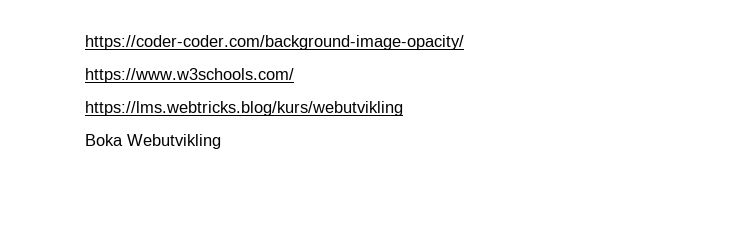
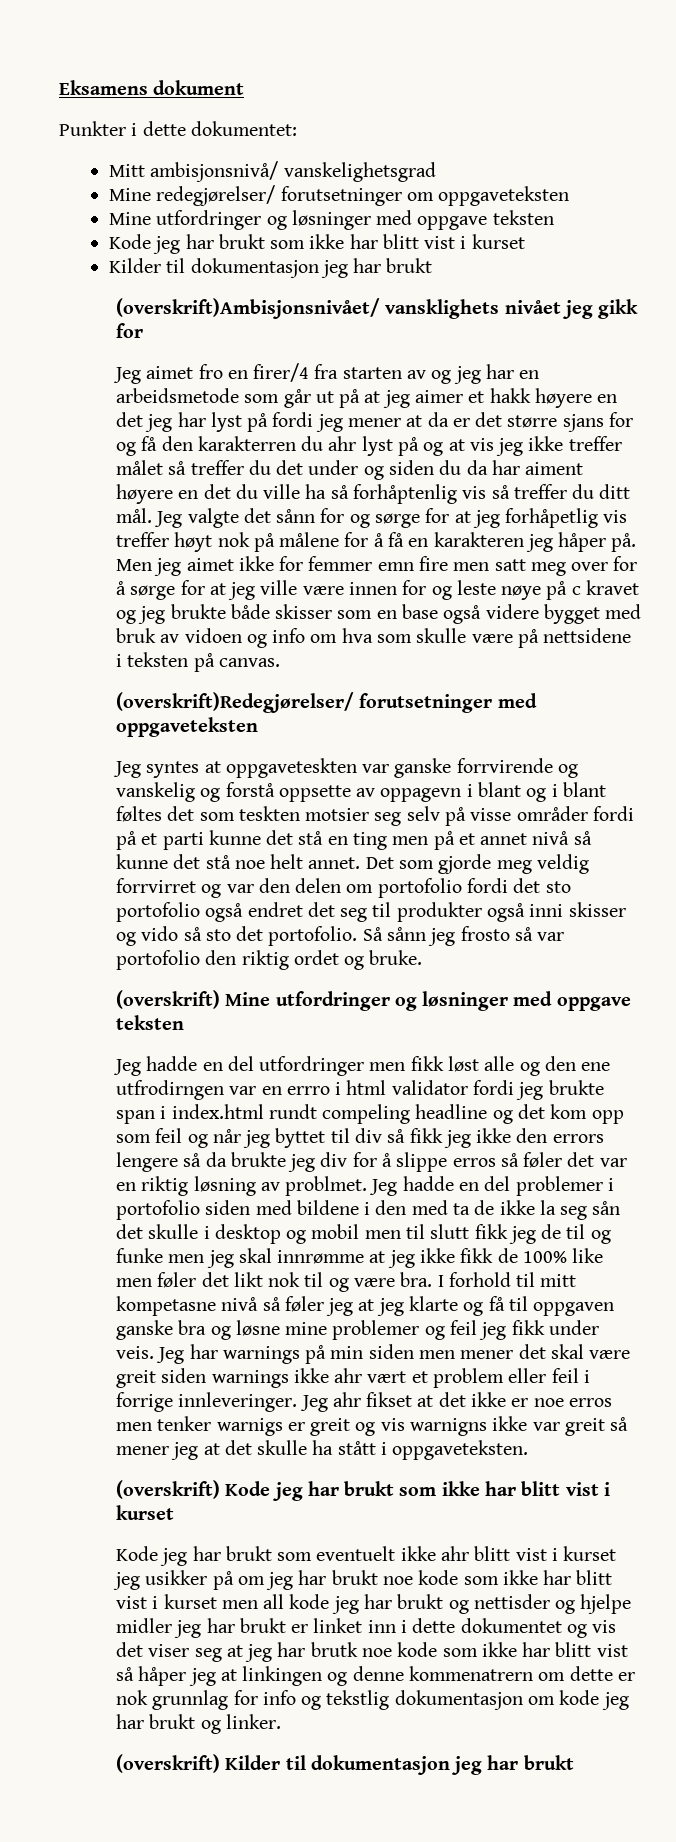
- https://coder-coder.com/background-image-opacity/
- https://www.w3schools.com/
- https://lms.webtricks.blog/kurs/webutvikling
- Boka Webutvikling
+ Eksamens dokument
+ Punkter i dette dokumentet:
+ Mitt ambisjonsnivå/ vanskelighetsgrad
+ Mine redegjørelser/ forutsetninger om oppgaveteksten
+ Mine utfordringer og løsninger med oppgave teksten
+ Kode jeg har brukt som ikke har blitt vist i kurset
+ Kilder til dokumentasjon jeg har brukt
+ (overskrift)Ambisjonsnivået/ vansklighets nivået jeg gikk for
+ Jeg aimet fro en firer/4 fra starten av og jeg har en arbeidsmetode som går ut på at jeg aimer et hakk høyere en det jeg har lyst på fordi jeg mener at da er det større sjans for og få den karakterren du ahr lyst på og at vis jeg ikke treffer målet så treffer du det under og siden du da har aiment høyere en det du ville ha så forhåptenlig vis så treffer du ditt mål. Jeg valgte det sånn for og sørge for at jeg forhåpetlig vis treffer høyt nok på målene for å få en karakteren jeg håper på. Men jeg aimet ikke for femmer emn fire men satt meg over for å sørge for at jeg ville være innen for og leste nøye på c kravet og jeg brukte både skisser som en base også videre bygget med bruk av vidoen og info om hva som skulle være på nettsidene i teksten på canvas.
+ (overskrift)Redegjørelser/ forutsetninger med oppgaveteksten
+ Jeg syntes at oppgaveteskten var ganske forrvirende og vanskelig og forstå oppsette av oppagevn i blant og i blant føltes det som teskten motsier seg selv på visse områder fordi på et parti kunne det stå en ting men på et annet nivå så kunne det stå noe helt annet. Det som gjorde meg veldig forrvirret og var den delen om portofolio fordi det sto portofolio også endret det seg til produkter også inni skisser og vido så sto det portofolio. Så sånn jeg frosto så var portofolio den riktig ordet og bruke.
+ (overskrift) Mine utfordringer og løsninger med oppgave teksten
+ Jeg hadde en del utfordringer men fikk løst alle og den ene utfrodirngen var en errro i html validator fordi jeg brukte span i index.html rundt compeling headline og det kom opp som feil og når jeg byttet til div så fikk jeg ikke den errors lengere så da brukte jeg div for å slippe erros så føler det var en riktig løsning av problmet. Jeg hadde en del problemer i portofolio siden med bildene i den med ta de ikke la seg sån det skulle i desktop og mobil men til slutt fikk jeg de til og funke men jeg skal innrømme at jeg ikke fikk de 100% like men føler det likt nok til og være bra. I forhold til mitt kompetasne nivå så føler jeg at jeg klarte og få til oppgaven ganske bra og løsne mine problemer og feil jeg fikk under veis. Jeg har warnings på min siden men mener det skal være greit siden warnings ikke ahr vært et problem eller feil i forrige innleveringer. Jeg ahr fikset at det ikke er noe erros men tenker warnigs er greit og vis warnigns ikke var greit så mener jeg at det skulle ha stått i oppgaveteksten.
+ (overskrift) Kode jeg har brukt som ikke har blitt vist i kurset
+ Kode jeg har brukt som eventuelt ikke ahr blitt vist i kurset jeg usikker på om jeg har brukt noe kode som ikke har blitt vist i kurset men all kode jeg har brukt og nettisder og hjelpe midler jeg har brukt er linket inn i dette dokumentet og vis det viser seg at jeg har brutk noe kode som ikke har blitt vist så håper jeg at linkingen og denne kommenatrern om dette er nok grunnlag for info og tekstlig dokumentasjon om kode jeg har brukt og linker.
+ (overskrift) Kilder til dokumentasjon jeg har brukt

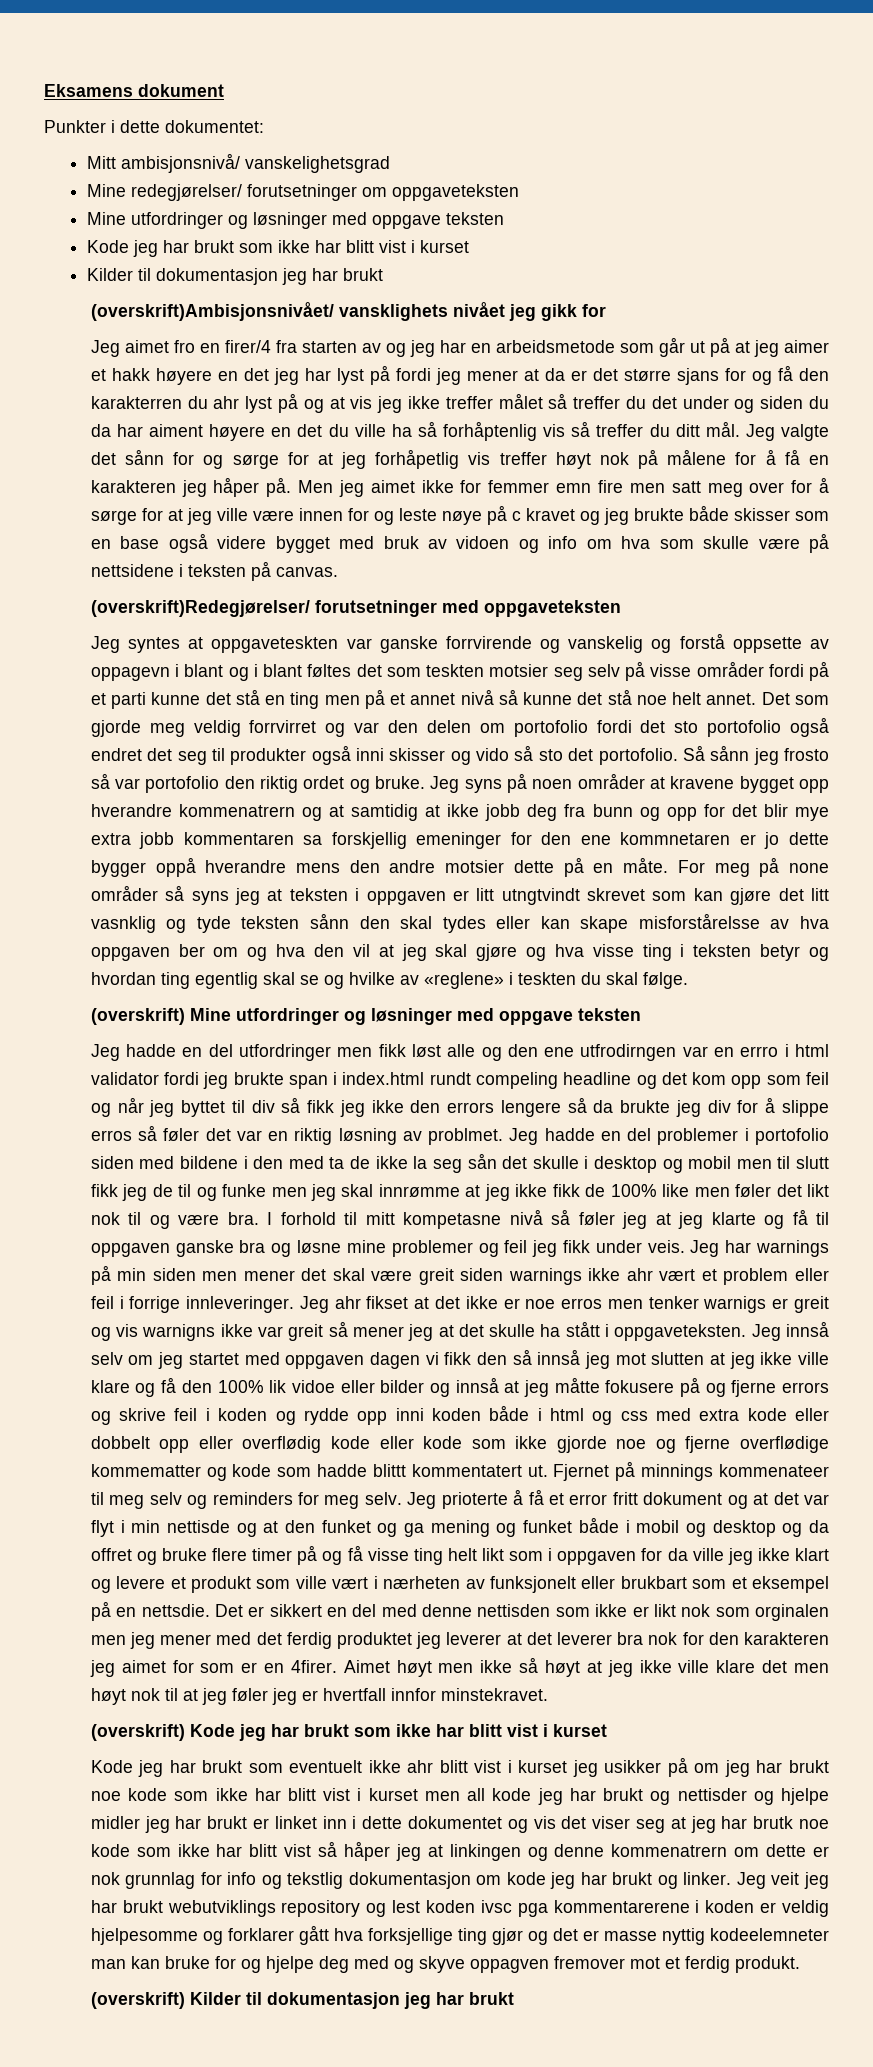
+ Jeg syns på noen områder at kravene bygget opp hverandre kommenatrern og at samtidig at ikke jobb deg fra bunn og opp for det blir mye extra jobb kommentaren sa forskjellig emeninger for den ene kommnetaren er jo dette bygger oppå hverandre mens den andre motsier dette på en måte. For meg på none områder så syns jeg at teksten i oppgaven er litt utngtvindt skrevet som kan gjøre det litt vasnklig og tyde teksten sånn den skal tydes eller kan skape misforstårelsse av hva oppgaven ber om og hva den vil at jeg skal gjøre og hva visse ting i teksten betyr og hvordan ting egentlig skal se og hvilke av «reglene» i teskten du skal følge.
+ Jeg innså selv om jeg startet med oppgaven dagen vi fikk den så innså jeg mot slutten at jeg ikke ville klare og få den 100% lik vidoe eller bilder og innså at jeg måtte fokusere på og fjerne errors og skrive feil i koden og rydde opp inni koden både i html og css med extra kode eller dobbelt opp eller overflødig kode eller kode som ikke gjorde noe og fjerne overflødige kommematter og kode som hadde blittt kommentatert ut. Fjernet på minnings kommenateer til meg selv og reminders for meg selv. Jeg prioterte å få et error fritt dokument og at det var flyt i min nettisde og at den funket og ga mening og funket både i mobil og desktop og da offret og bruke flere timer på og få visse ting helt likt som i oppgaven for da ville jeg ikke klart og levere et produkt som ville vært i nærheten av funksjonelt eller brukbart som et eksempel på en nettsdie. Det er sikkert en del med denne nettisden som ikke er likt nok som orginalen men jeg mener med det ferdig produktet jeg leverer at det leverer bra nok for den karakteren jeg aimet for som er en 4firer. Aimet høyt men ikke så høyt at jeg ikke ville klare det men høyt nok til at jeg føler jeg er hvertfall innfor minstekravet.
+ Jeg veit jeg har brukt webutviklings repository og lest koden ivsc pga kommentarerene i koden er veldig hjelpesomme og forklarer gått hva forksjellige ting gjør og det er masse nyttig kodeelemneter man kan bruke for og hjelpe deg med og skyve oppagven fremover mot et ferdig produkt.

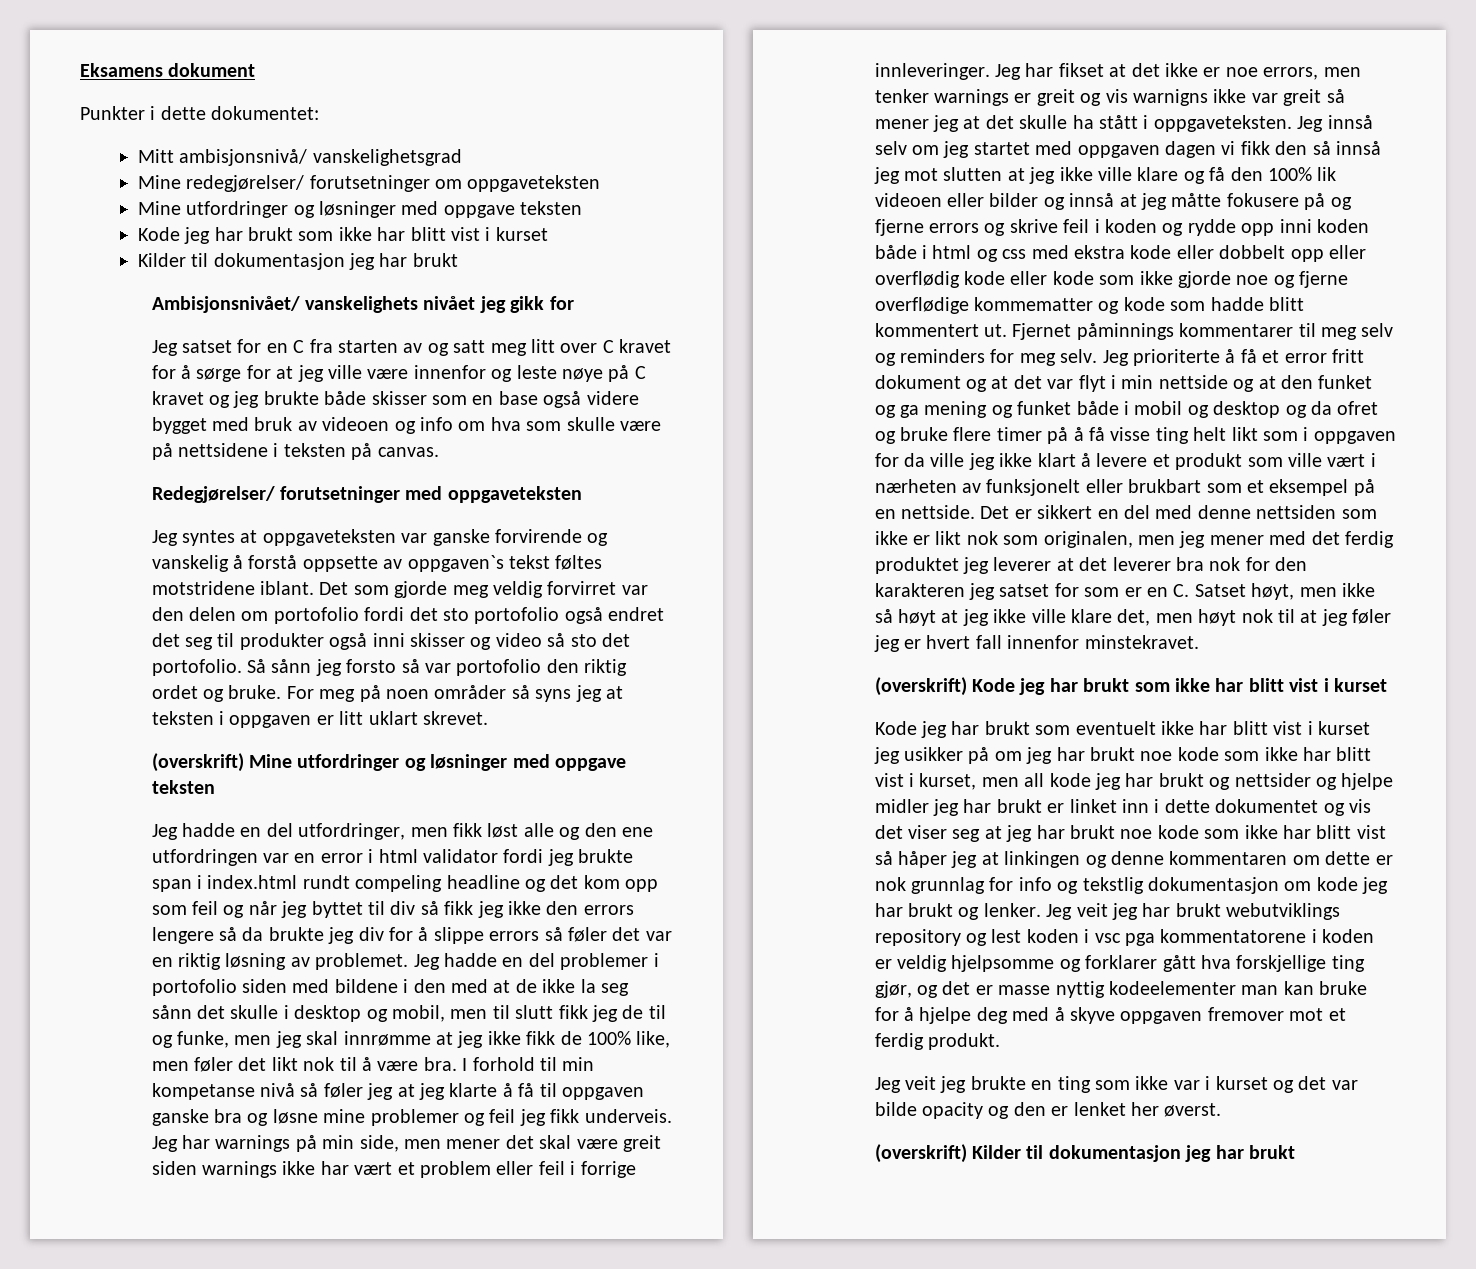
- (overskrift)Ambisjonsnivået/ vansklighets nivået jeg gikk for
+ Ambisjonsnivået/ vanskelighets nivået jeg gikk for
- Jeg aimet fro en firer/4 fra starten av og jeg har en arbeidsmetode som går ut på at jeg aimer et hakk høyere en det jeg har lyst på fordi jeg mener at da er det større sjans for og få den karakterren du ahr lyst på og at vis jeg ikke treffer målet så treffer du det under og siden du da har aiment høyere en det du ville ha så forhåptenlig vis så treffer du ditt mål. Jeg valgte det sånn for og sørge for at jeg forhåpetlig vis treffer høyt nok på målene for å få en karakteren jeg håper på. Men jeg aimet ikke for femmer emn fire men satt meg over for å sørge for at jeg ville være innen for og leste nøye på c kravet og jeg brukte både skisser som en base også videre bygget med bruk av vidoen og info om hva som skulle være på nettsidene i teksten på canvas.
+ Jeg satset for en C fra starten av og satt meg litt over C kravet for å sørge for at jeg ville være innenfor og leste nøye på C kravet og jeg brukte både skisser som en base også videre bygget med bruk av videoen og info om hva som skulle være på nettsidene i teksten på canvas.
- (overskrift)Redegjørelser/ forutsetninger med oppgaveteksten
+ Redegjørelser/ forutsetninger med oppgaveteksten
- Jeg syntes at oppgaveteskten var ganske forrvirende og vanskelig og forstå oppsette av oppagevn i blant og i blant føltes det som teskten motsier seg selv på visse områder fordi på et parti kunne det stå en ting men på et annet nivå så kunne det stå noe helt annet.
+ Jeg syntes at oppgaveteksten var ganske forvirende og vanskelig å forstå oppsette av oppgaven`s tekst føltes motstridene iblant.
- Det som gjorde meg veldig forrvirret og var den delen om portofolio fordi det sto portofolio også endret det seg til produkter også inni skisser og vido så sto det portofolio.
+ Det som gjorde meg veldig forvirret var den delen om portofolio fordi det sto portofolio også endret det seg til produkter også inni skisser og video så sto det portofolio.
- Så sånn jeg frosto så var portofolio den riktig ordet og bruke.
+ Så sånn jeg forsto så var portofolio den riktig ordet og bruke.
- Jeg syns på noen områder at kravene bygget opp hverandre kommenatrern og at samtidig at ikke jobb deg fra bunn og opp for det blir mye extra jobb kommentaren sa forskjellig emeninger for den ene kommnetaren er jo dette bygger oppå hverandre mens den andre motsier dette på en måte.
- For meg på none områder så syns jeg at teksten i oppgaven er litt utngtvindt skrevet som kan gjøre det litt vasnklig og tyde teksten sånn den skal tydes eller kan skape misforstårelsse av hva oppgaven ber om og hva den vil at jeg skal gjøre og hva visse ting i teksten betyr og hvordan ting egentlig skal se og hvilke av «reglene» i teskten du skal følge.
+ For meg på noen områder så syns jeg at teksten i oppgaven er litt uklart skrevet.
- Jeg hadde en del utfordringer men fikk løst alle og den ene utfrodirngen var en errro i html validator fordi jeg brukte span i index.html rundt compeling headline og det kom opp som feil og når jeg byttet til div så fikk jeg ikke den errors lengere så da brukte jeg div for å slippe erros så føler det var en riktig løsning av problmet.
+ Jeg hadde en del utfordringer, men fikk løst alle og den ene utfordringen var en error i html validator fordi jeg brukte span i index.html rundt compeling headline og det kom opp som feil og når jeg byttet til div så fikk jeg ikke den errors lengere så da brukte jeg div for å slippe errors så føler det var en riktig løsning av problemet.
- Jeg hadde en del problemer i portofolio siden med bildene i den med ta de ikke la seg sån det skulle i desktop og mobil men til slutt fikk jeg de til og funke men jeg skal innrømme at jeg ikke fikk de 100% like men føler det likt nok til og være bra.
+ Jeg hadde en del problemer i portofolio siden med bildene i den med at de ikke la seg sånn det skulle i desktop og mobil, men til slutt fikk jeg de til og funke, men jeg skal innrømme at jeg ikke fikk de 100% like, men føler det likt nok til å være bra.
- I forhold til mitt kompetasne nivå så føler jeg at jeg klarte og få til oppgaven ganske bra og løsne mine problemer og feil jeg fikk under veis.
+ I forhold til min kompetanse nivå så føler jeg at jeg klarte å få til oppgaven ganske bra og løsne mine problemer og feil jeg fikk underveis.
- Jeg har warnings på min siden men mener det skal være greit siden warnings ikke ahr vært et problem eller feil i forrige innleveringer.
+ Jeg har warnings på min side, men mener det skal være greit siden warnings ikke har vært et problem eller feil i forrige innleveringer.
- Jeg ahr fikset at det ikke er noe erros men tenker warnigs er greit og vis warnigns ikke var greit så mener jeg at det skulle ha stått i oppgaveteksten.
+ Jeg har fikset at det ikke er noe errors, men tenker warnings er greit og vis warnigns ikke var greit så mener jeg at det skulle ha stått i oppgaveteksten.
- Jeg innså selv om jeg startet med oppgaven dagen vi fikk den så innså jeg mot slutten at jeg ikke ville klare og få den 100% lik vidoe eller bilder og innså at jeg måtte fokusere på og fjerne errors og skrive feil i koden og rydde opp inni koden både i html og css med extra kode eller dobbelt opp eller overflødig kode eller kode som ikke gjorde noe og fjerne overflødige kommematter og kode som hadde blittt kommentatert ut. Fjernet på minnings kommenateer til meg selv og reminders for meg selv.
+ Jeg innså selv om jeg startet med oppgaven dagen vi fikk den så innså jeg mot slutten at jeg ikke ville klare og få den 100% lik videoen eller bilder og innså at jeg måtte fokusere på og fjerne errors og skrive feil i koden og rydde opp inni koden både i html og css med ekstra kode eller dobbelt opp eller overflødig kode eller kode som ikke gjorde noe og fjerne overflødige kommematter og kode som hadde blitt kommentert ut. Fjernet påminnings kommentarer til meg selv og reminders for meg selv.
- Jeg prioterte å få et error fritt dokument og at det var flyt i min nettisde og at den funket og ga mening og funket både i mobil og desktop og da offret og bruke flere timer på og få visse ting helt likt som i oppgaven for da ville jeg ikke klart og levere et produkt som ville vært i nærheten av funksjonelt eller brukbart som et eksempel på en nettsdie.
+ Jeg prioriterte å få et error fritt dokument og at det var flyt i min nettside og at den funket og ga mening og funket både i mobil og desktop og da ofret og bruke flere timer på å få visse ting helt likt som i oppgaven for da ville jeg ikke klart å levere et produkt som ville vært i nærheten av funksjonelt eller brukbart som et eksempel på en nettside.
- Det er sikkert en del med denne nettisden som ikke er likt nok som orginalen men jeg mener med det ferdig produktet jeg leverer at det leverer bra nok for den karakteren jeg aimet for som er en 4firer. Aimet høyt men ikke så høyt at jeg ikke ville klare det men høyt nok til at jeg føler jeg er hvertfall innfor minstekravet.
+ Det er sikkert en del med denne nettsiden som ikke er likt nok som originalen, men jeg mener med det ferdig produktet jeg leverer at det leverer bra nok for den karakteren jeg satset for som er en C. Satset høyt, men ikke så høyt at jeg ikke ville klare det, men høyt nok til at jeg føler jeg er hvert fall innenfor minstekravet.
- Kode jeg har brukt som eventuelt ikke ahr blitt vist i kurset jeg usikker på om jeg har brukt noe kode som ikke har blitt vist i kurset men all kode jeg har brukt og nettisder og hjelpe midler jeg har brukt er linket inn i dette dokumentet og vis det viser seg at jeg har brutk noe kode som ikke har blitt vist så håper jeg at linkingen og denne kommenatrern om dette er nok grunnlag for info og tekstlig dokumentasjon om kode jeg har brukt og linker.
+ Kode jeg har brukt som eventuelt ikke har blitt vist i kurset jeg usikker på om jeg har brukt noe kode som ikke har blitt vist i kurset, men all kode jeg har brukt og nettsider og hjelpe midler jeg har brukt er linket inn i dette dokumentet og vis det viser seg at jeg har brukt noe kode som ikke har blitt vist så håper jeg at linkingen og denne kommentaren om dette er nok grunnlag for info og tekstlig dokumentasjon om kode jeg har brukt og lenker.
- Jeg veit jeg har brukt webutviklings repository og lest koden ivsc pga kommentarerene i koden er veldig hjelpesomme og forklarer gått hva forksjellige ting gjør og det er masse nyttig kodeelemneter man kan bruke for og hjelpe deg med og skyve oppagven fremover mot et ferdig produkt.
+ Jeg veit jeg har brukt webutviklings repository og lest koden i vsc pga kommentatorene i koden er veldig hjelpsomme og forklarer gått hva forskjellige ting gjør, og det er masse nyttig kodeelementer man kan bruke for å hjelpe deg med å skyve oppgaven fremover mot et ferdig produkt.
+ Jeg veit jeg brukte en ting som ikke var i kurset og det var bilde opacity og den er lenket her øverst.

